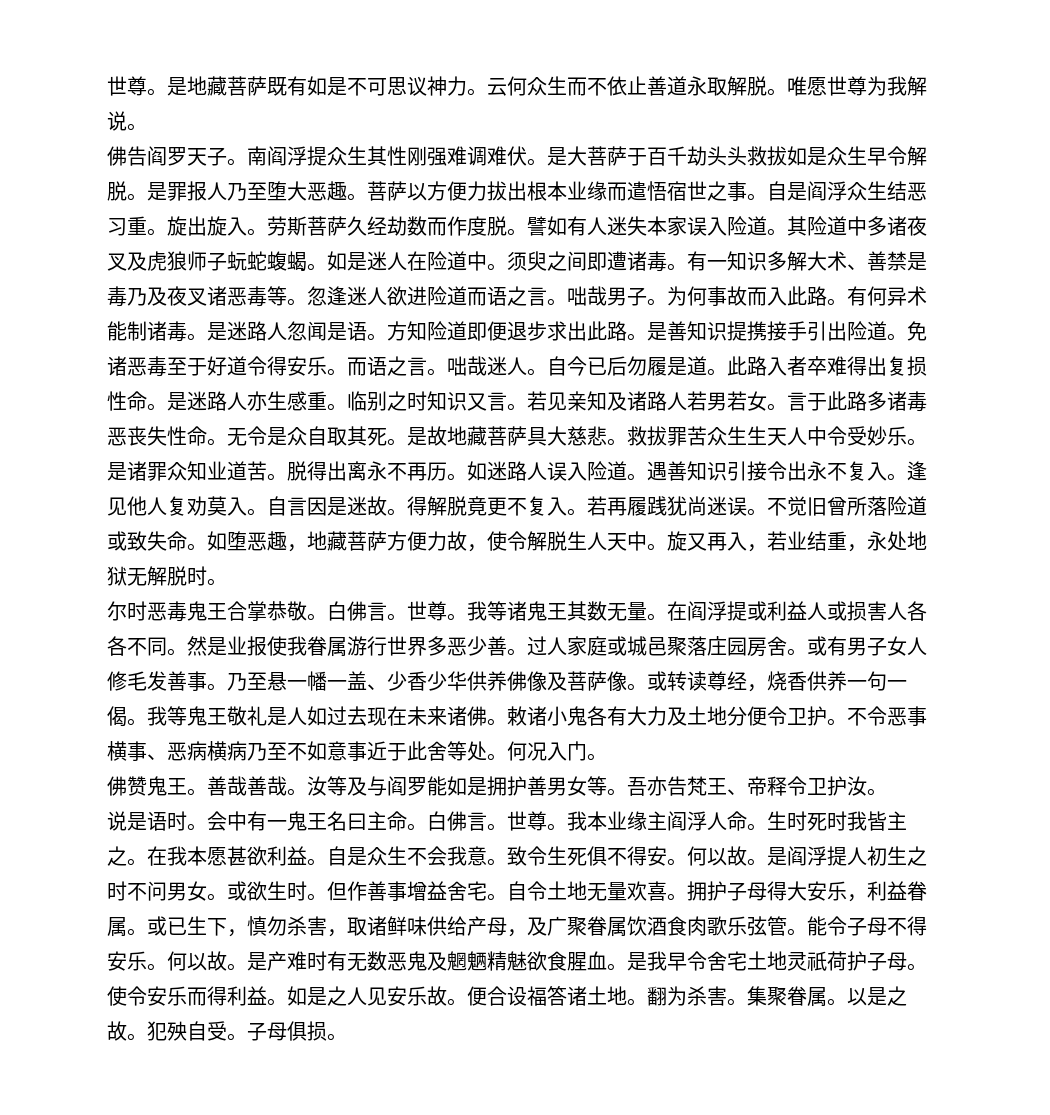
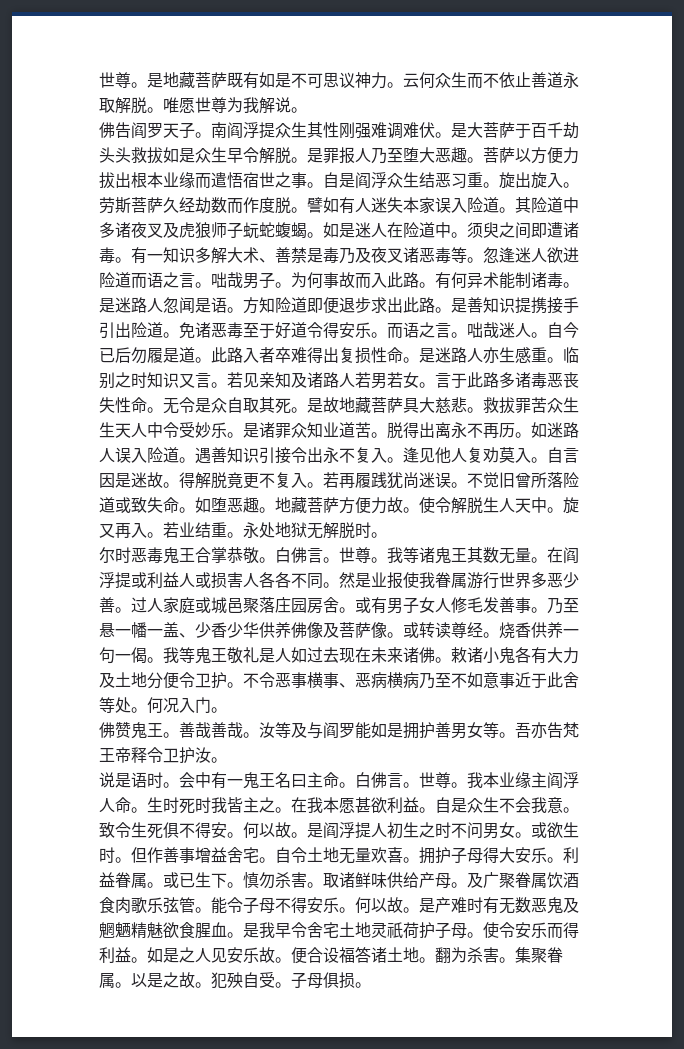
- 如堕恶趣，地藏菩萨方便力故，使令解脱生人天中。
+ 如堕恶趣。地藏菩萨方便力故。使令解脱生人天中。
- 旋又再入，若业结重，永处地狱无解脱时。
+ 旋又再入。若业结重。永处地狱无解脱时。
- 或转读尊经，烧香供养一句一偈。
+ 或转读尊经。烧香供养一句一偈。
- 吾亦告梵王、帝释令卫护汝。
+ 吾亦告梵王帝释令卫护汝。
- 拥护子母得大安乐，利益眷属。
+ 拥护子母得大安乐。利益眷属。
- 或已生下，慎勿杀害，取诸鲜味供给产母，及广聚眷属饮酒食肉歌乐弦管。
+ 或已生下。慎勿杀害。取诸鲜味供给产母。及广聚眷属饮酒食肉歌乐弦管。

